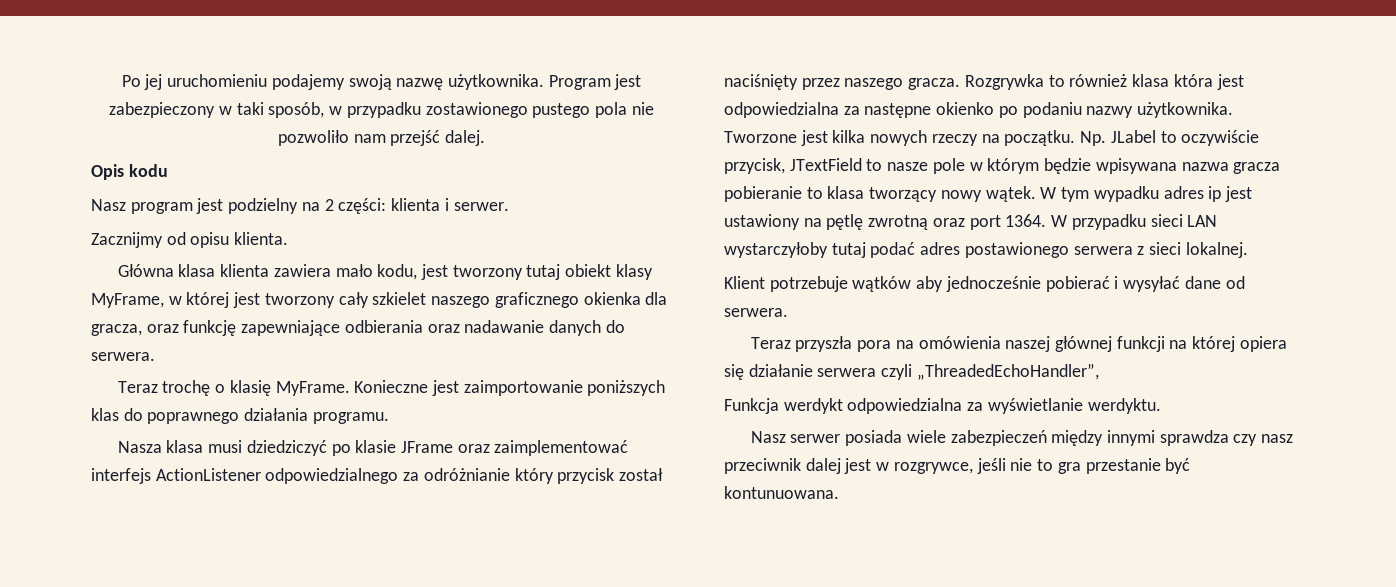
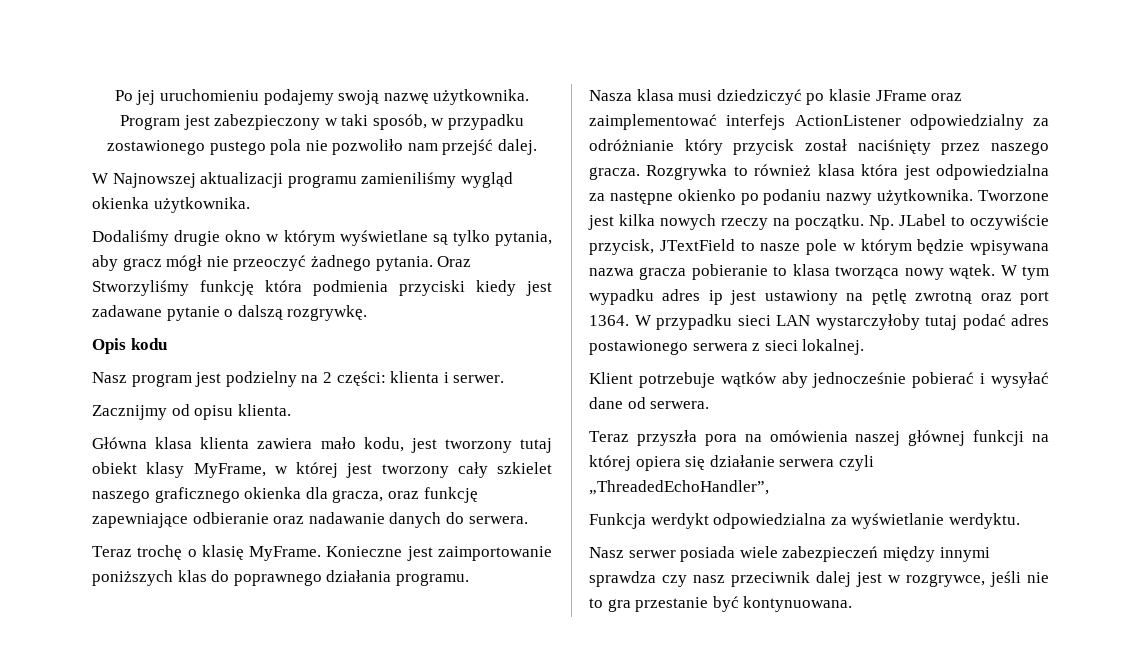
+ W Najnowszej aktualizacji programu zamieniliśmy wygląd okienka użytkownika.
+ Dodaliśmy drugie okno w którym wyświetlane są tylko pytania, aby gracz mógł nie przeoczyć żadnego pytania. Oraz Stworzyliśmy funkcję która podmienia przyciski kiedy jest zadawane pytanie o dalszą rozgrywkę.
- Główna klasa klienta zawiera mało kodu, jest tworzony tutaj obiekt klasy MyFrame, w której jest tworzony cały szkielet naszego graficznego okienka dla gracza, oraz funkcję zapewniające odbierania oraz nadawanie danych do serwera.
+ Główna klasa klienta zawiera mało kodu, jest tworzony tutaj obiekt klasy MyFrame, w której jest tworzony cały szkielet naszego graficznego okienka dla gracza, oraz funkcję zapewniające odbieranie oraz nadawanie danych do serwera.
- Nasza klasa musi dziedziczyć po klasie JFrame oraz zaimplementować interfejs ActionListener odpowiedzialnego za odróżnianie który przycisk został naciśnięty przez naszego gracza.
+ Nasza klasa musi dziedziczyć po klasie JFrame oraz zaimplementować interfejs ActionListener odpowiedzialny za odróżnianie który przycisk został naciśnięty przez naszego gracza.
- Np. JLabel to oczywiście przycisk, JTextField to nasze pole w którym będzie wpisywana nazwa gracza pobieranie to klasa tworzący nowy wątek.
+ Np. JLabel to oczywiście przycisk, JTextField to nasze pole w którym będzie wpisywana nazwa gracza pobieranie to klasa tworząca nowy wątek.
- Nasz serwer posiada wiele zabezpieczeń między innymi sprawdza czy nasz przeciwnik dalej jest w rozgrywce, jeśli nie to gra przestanie być kontunuowana.
+ Nasz serwer posiada wiele zabezpieczeń między innymi sprawdza czy nasz przeciwnik dalej jest w rozgrywce, jeśli nie to gra przestanie być kontynuowana.

